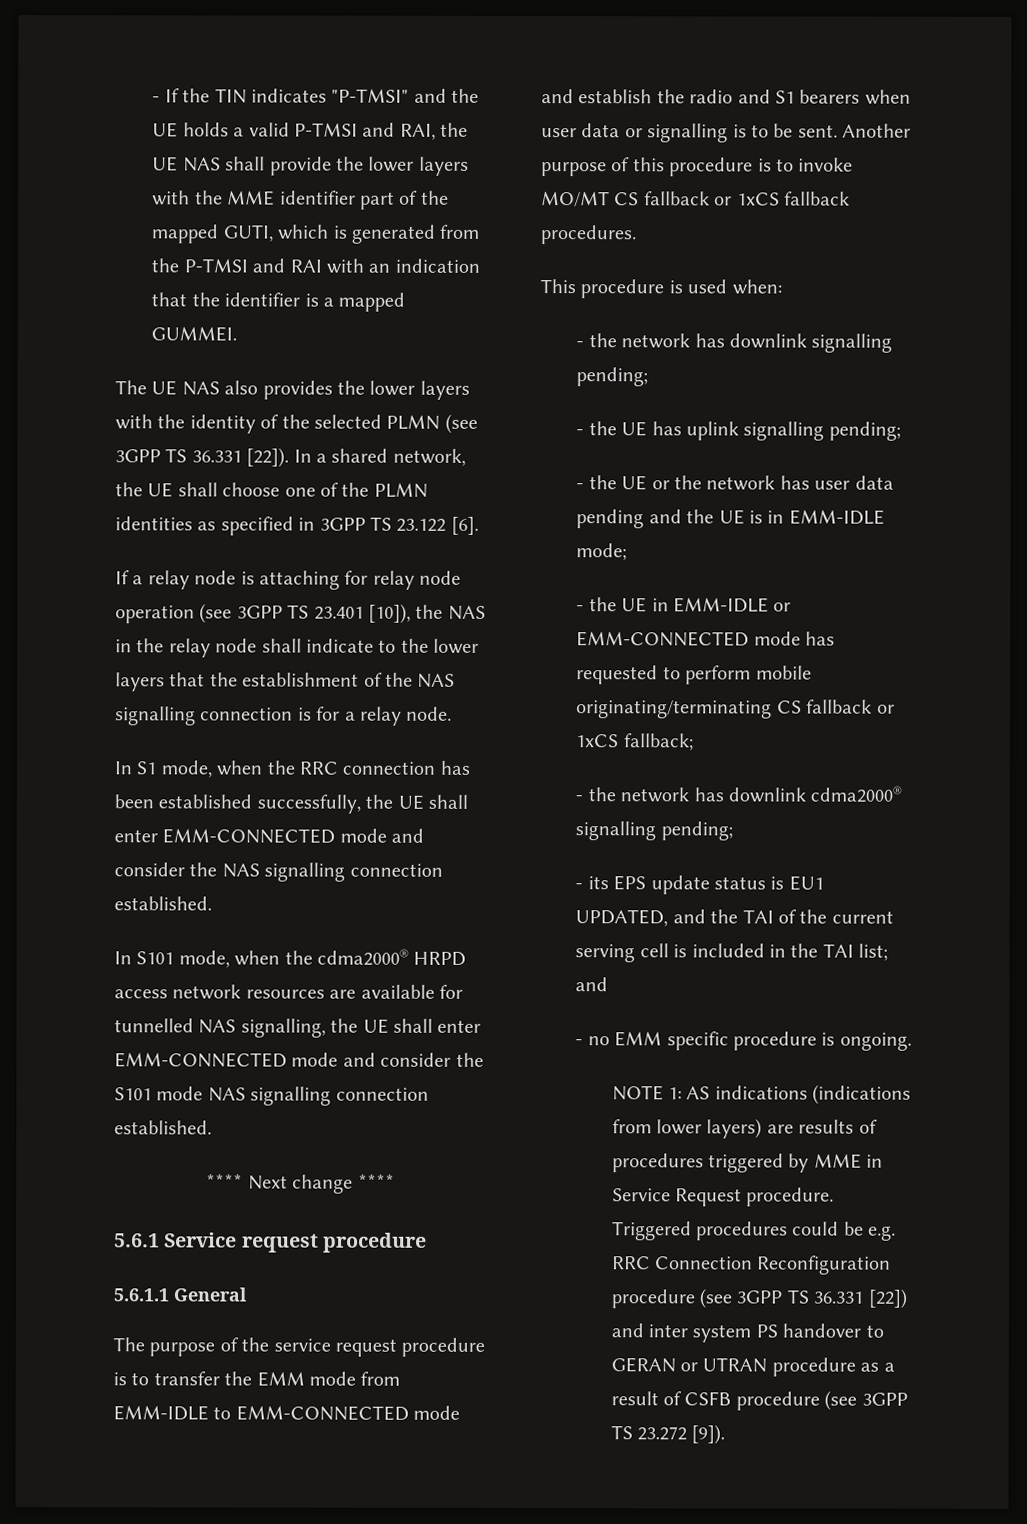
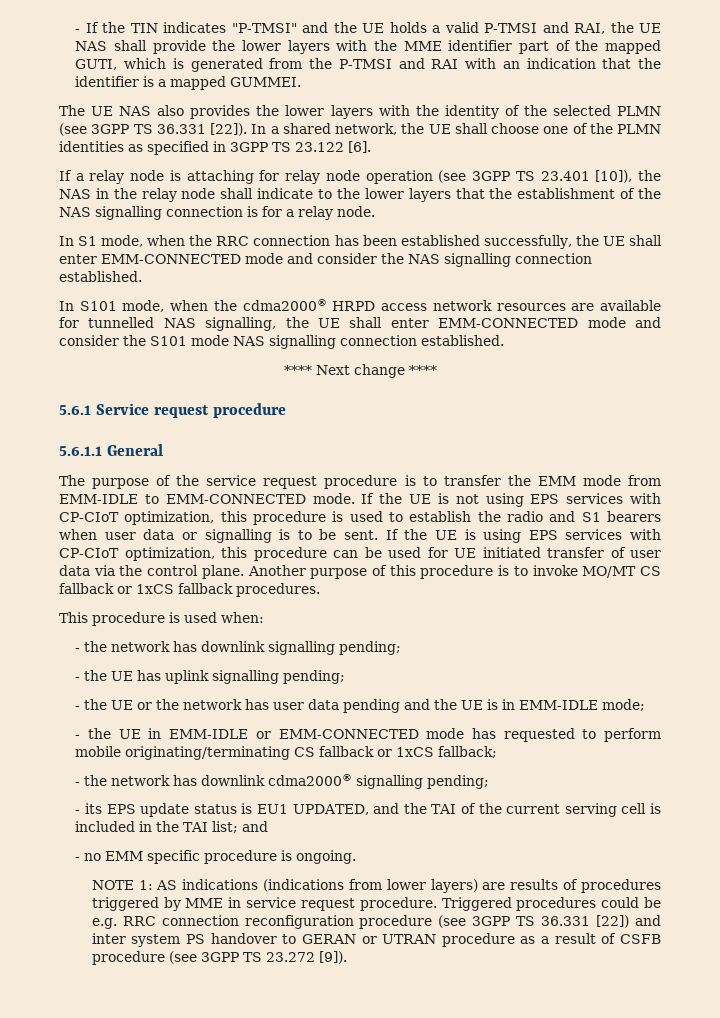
- The purpose of the service request procedure is to transfer the EMM mode from EMM-IDLE to EMM-CONNECTED mode and establish the radio and S1 bearers when user data or signalling is to be sent.
+ The purpose of the service request procedure is to transfer the EMM mode from EMM-IDLE to EMM-CONNECTED mode. If the UE is not using EPS services with CP-CIoT optimization, this procedure is used to establish the radio and S1 bearers when user data or signalling is to be sent.
+ If the UE is using EPS services with CP-CIoT optimization, this procedure can be used for UE initiated transfer of user data via the control plane.
- NOTE 1: AS indications (indications from lower layers) are results of procedures triggered by MME in Service Request procedure.
+ NOTE 1: AS indications (indications from lower layers) are results of procedures triggered by MME in service request procedure.
- Triggered procedures could be e.g. RRC Connection Reconfiguration procedure (see 3GPP TS 36.331 [22]) and inter system PS handover to GERAN or UTRAN procedure as a result of CSFB procedure (see 3GPP TS 23.272 [9]).
+ Triggered procedures could be e.g. RRC connection reconfiguration procedure (see 3GPP TS 36.331 [22]) and inter system PS handover to GERAN or UTRAN procedure as a result of CSFB procedure (see 3GPP TS 23.272 [9]).

